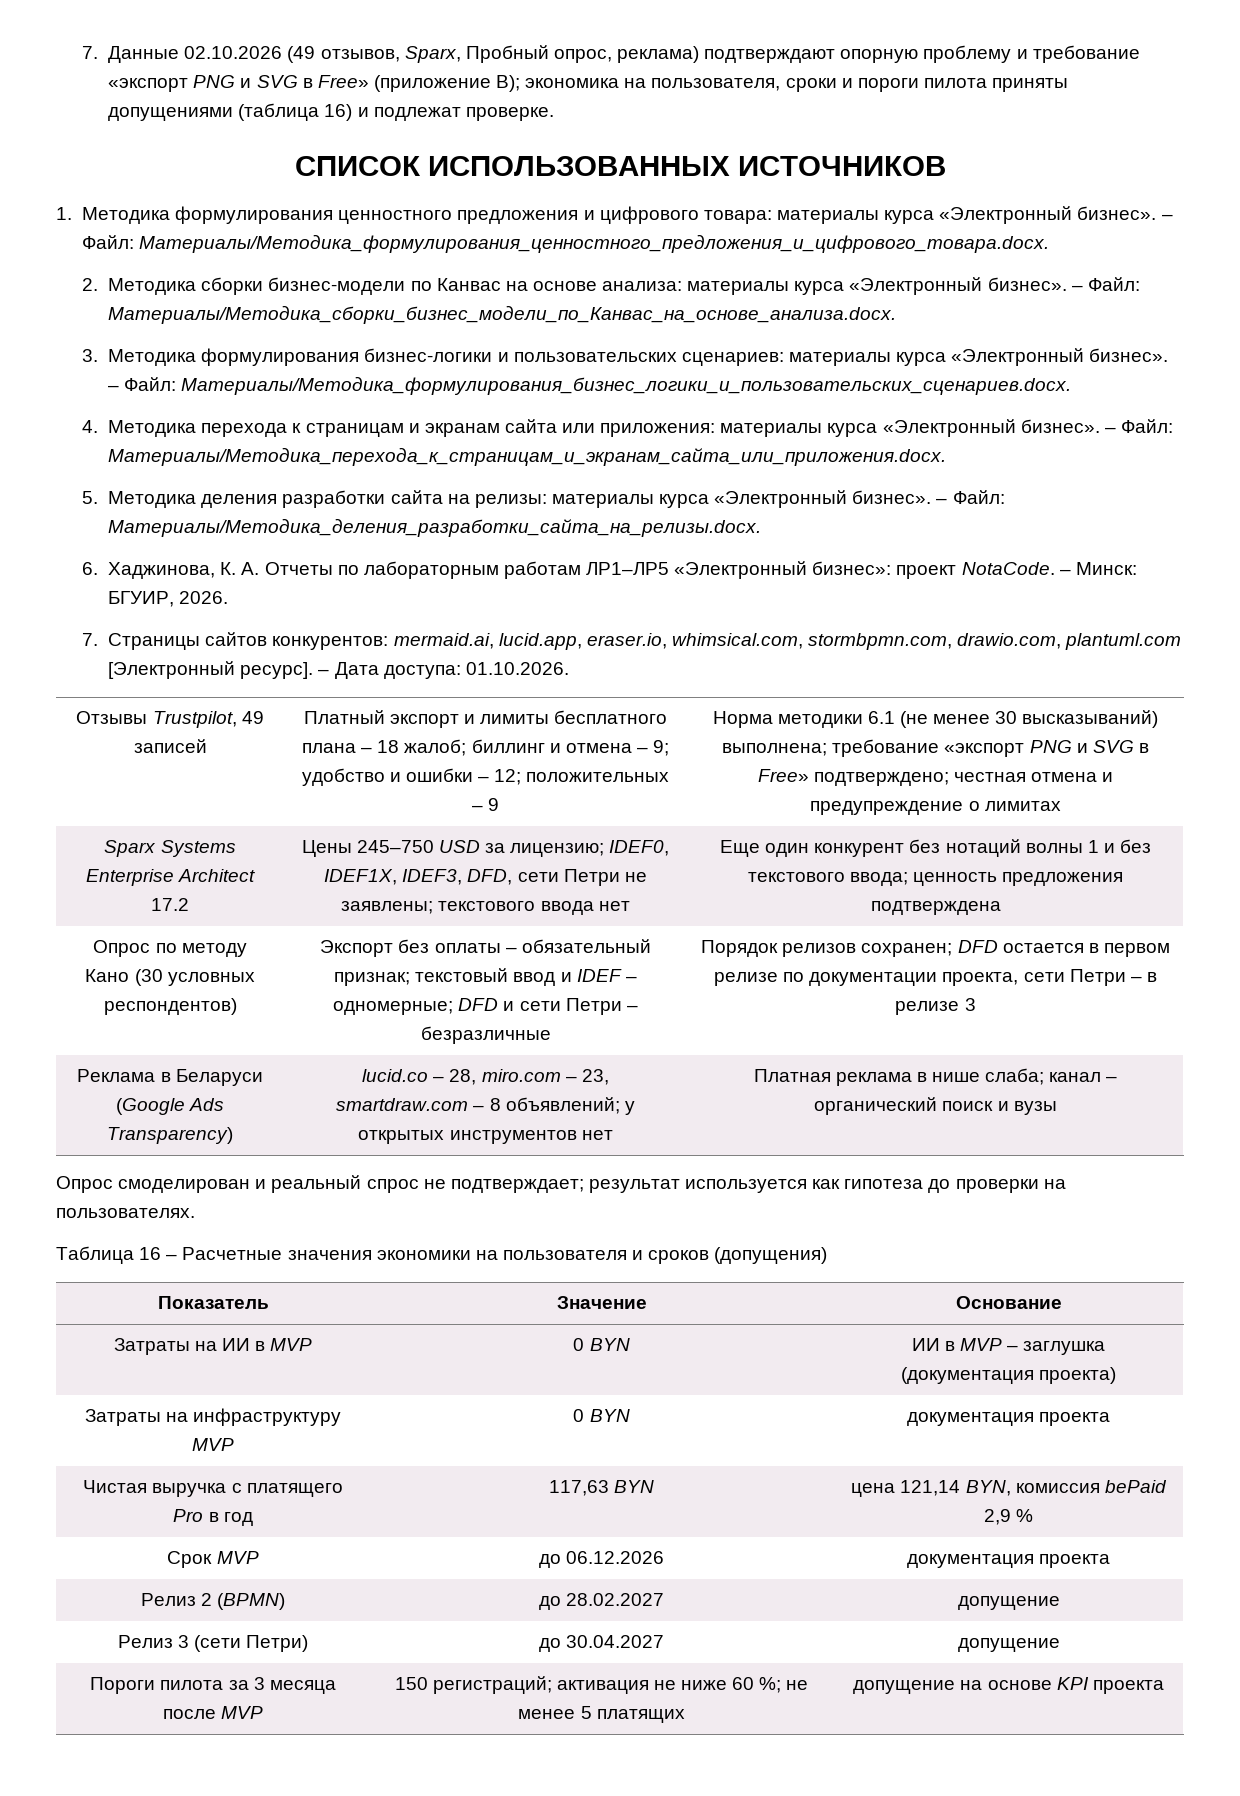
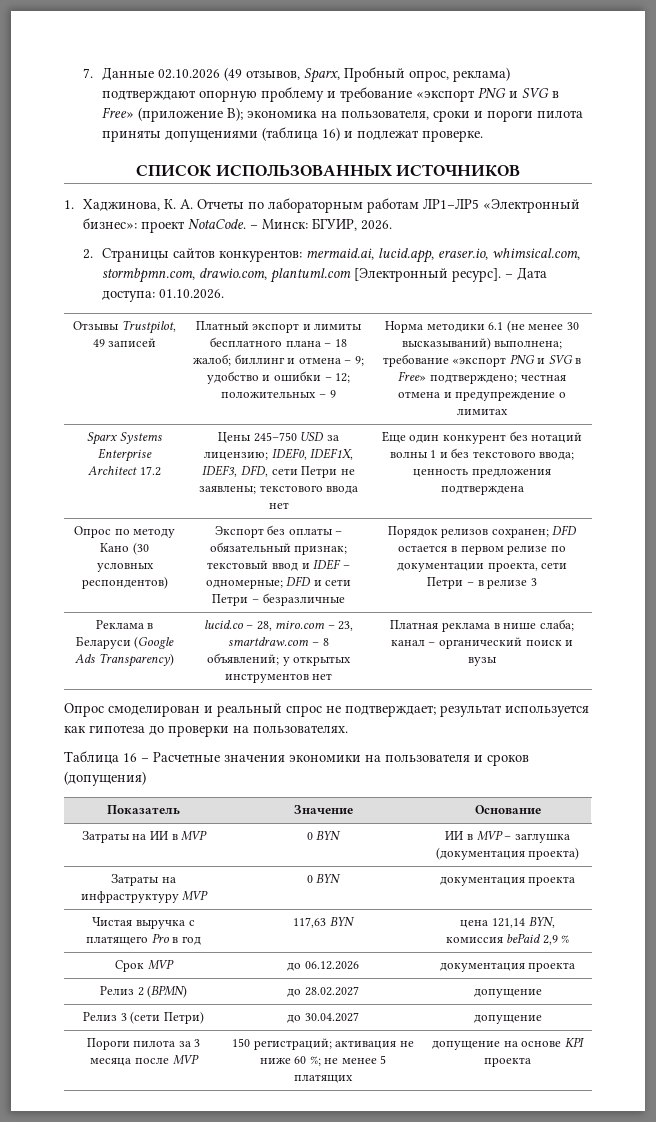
- 1. Методика формулирования ценностного предложения и цифрового товара: материалы курса «Электронный бизнес». – Файл: Материалы/Методика_формулирования_ценностного_предложения_и_цифрового_товара.docx.
- 2. Методика сборки бизнес-модели по Канвас на основе анализа: материалы курса «Электронный бизнес». – Файл: Материалы/Методика_сборки_бизнес_модели_по_Канвас_на_основе_анализа.docx.
- 3. Методика формулирования бизнес-логики и пользовательских сценариев: материалы курса «Электронный бизнес». – Файл: Материалы/Методика_формулирования_бизнес_логики_и_пользовательских_сценариев.docx.
- 4. Методика перехода к страницам и экранам сайта или приложения: материалы курса «Электронный бизнес». – Файл: Материалы/Методика_перехода_к_страницам_и_экранам_сайта_или_приложения.docx.
- 5. Методика деления разработки сайта на релизы: материалы курса «Электронный бизнес». – Файл: Материалы/Методика_деления_разработки_сайта_на_релизы.docx.
- 6. Хаджинова, К. А. Отчеты по лабораторным работам ЛР1–ЛР5 «Электронный бизнес»: проект NotaCode.
+ 1. Хаджинова, К. А. Отчеты по лабораторным работам ЛР1–ЛР5 «Электронный бизнес»: проект NotaCode.
- 7. Страницы сайтов конкурентов: mermaid.ai, lucid.app, eraser.io, whimsical.com, stormbpmn.com, drawio.com, plantuml.com [Электронный ресурс].
+ 2. Страницы сайтов конкурентов: mermaid.ai, lucid.app, eraser.io, whimsical.com, stormbpmn.com, drawio.com, plantuml.com [Электронный ресурс].

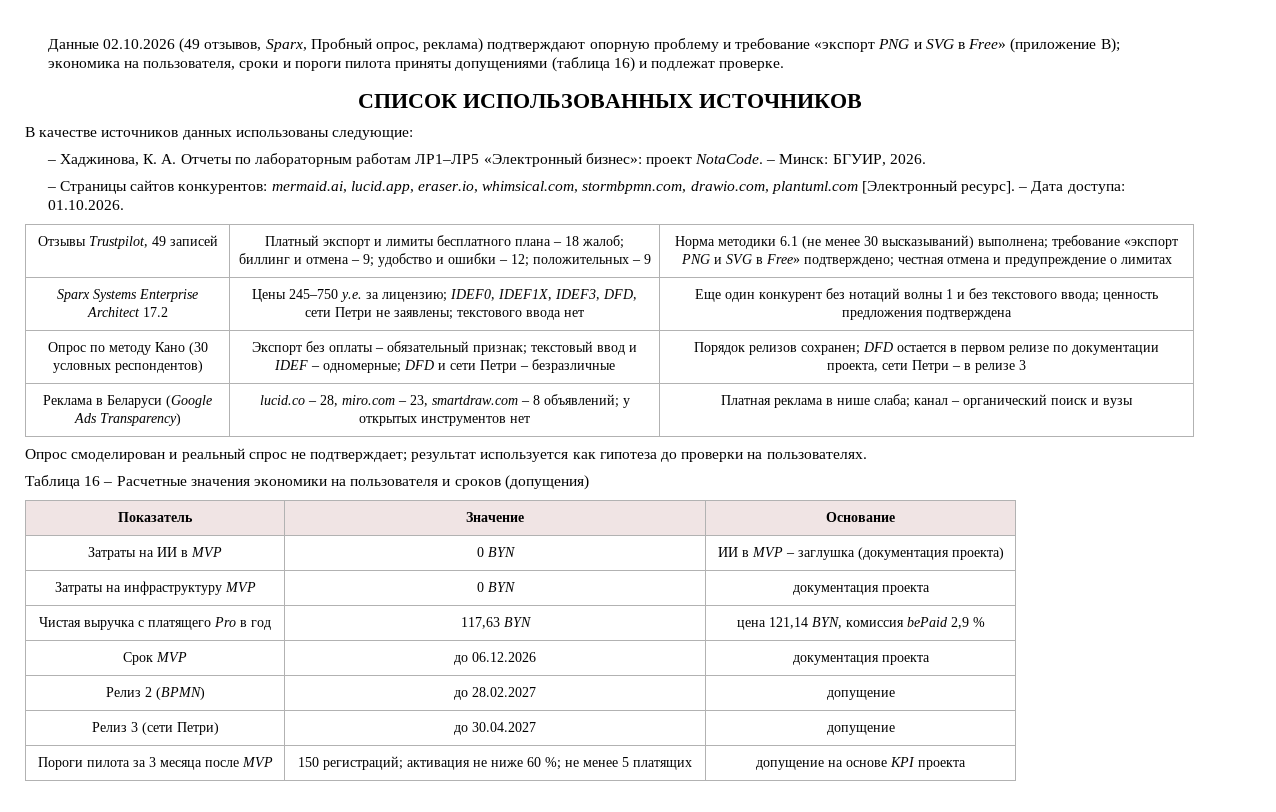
- 7. Данные 02.10.2026 (49 отзывов, Sparx, Пробный опрос, реклама) подтверждают опорную проблему и требование «экспорт PNG и SVG в Free» (приложение В); экономика на пользователя, сроки и пороги пилота приняты допущениями (таблица 16) и подлежат проверке.
+ Данные 02.10.2026 (49 отзывов, Sparx, Пробный опрос, реклама) подтверждают опорную проблему и требование «экспорт PNG и SVG в Free» (приложение В); экономика на пользователя, сроки и пороги пилота приняты допущениями (таблица 16) и подлежат проверке.
- 1. Хаджинова, К. А. Отчеты по лабораторным работам ЛР1–ЛР5 «Электронный бизнес»: проект NotaCode.
+ В качестве источников данных использованы следующие:
+ – Хаджинова, К. А. Отчеты по лабораторным работам ЛР1–ЛР5 «Электронный бизнес»: проект NotaCode.
- 2. Страницы сайтов конкурентов: mermaid.ai, lucid.app, eraser.io, whimsical.com, stormbpmn.com, drawio.com, plantuml.com [Электронный ресурс].
+ – Страницы сайтов конкурентов: mermaid.ai, lucid.app, eraser.io, whimsical.com, stormbpmn.com, drawio.com, plantuml.com [Электронный ресурс].
- Sparx Systems Enterprise Architect 17.2 | Цены 245–750 USD за лицензию; IDEF0, IDEF1X, IDEF3, DFD, сети Петри не заявлены; текстового ввода нет | Еще один конкурент без нотаций волны 1 и без текстового ввода; ценность предложения подтверждена
+ Sparx Systems Enterprise Architect 17.2 | Цены 245–750 у.е. за лицензию; IDEF0, IDEF1X, IDEF3, DFD, сети Петри не заявлены; текстового ввода нет | Еще один конкурент без нотаций волны 1 и без текстового ввода; ценность предложения подтверждена

